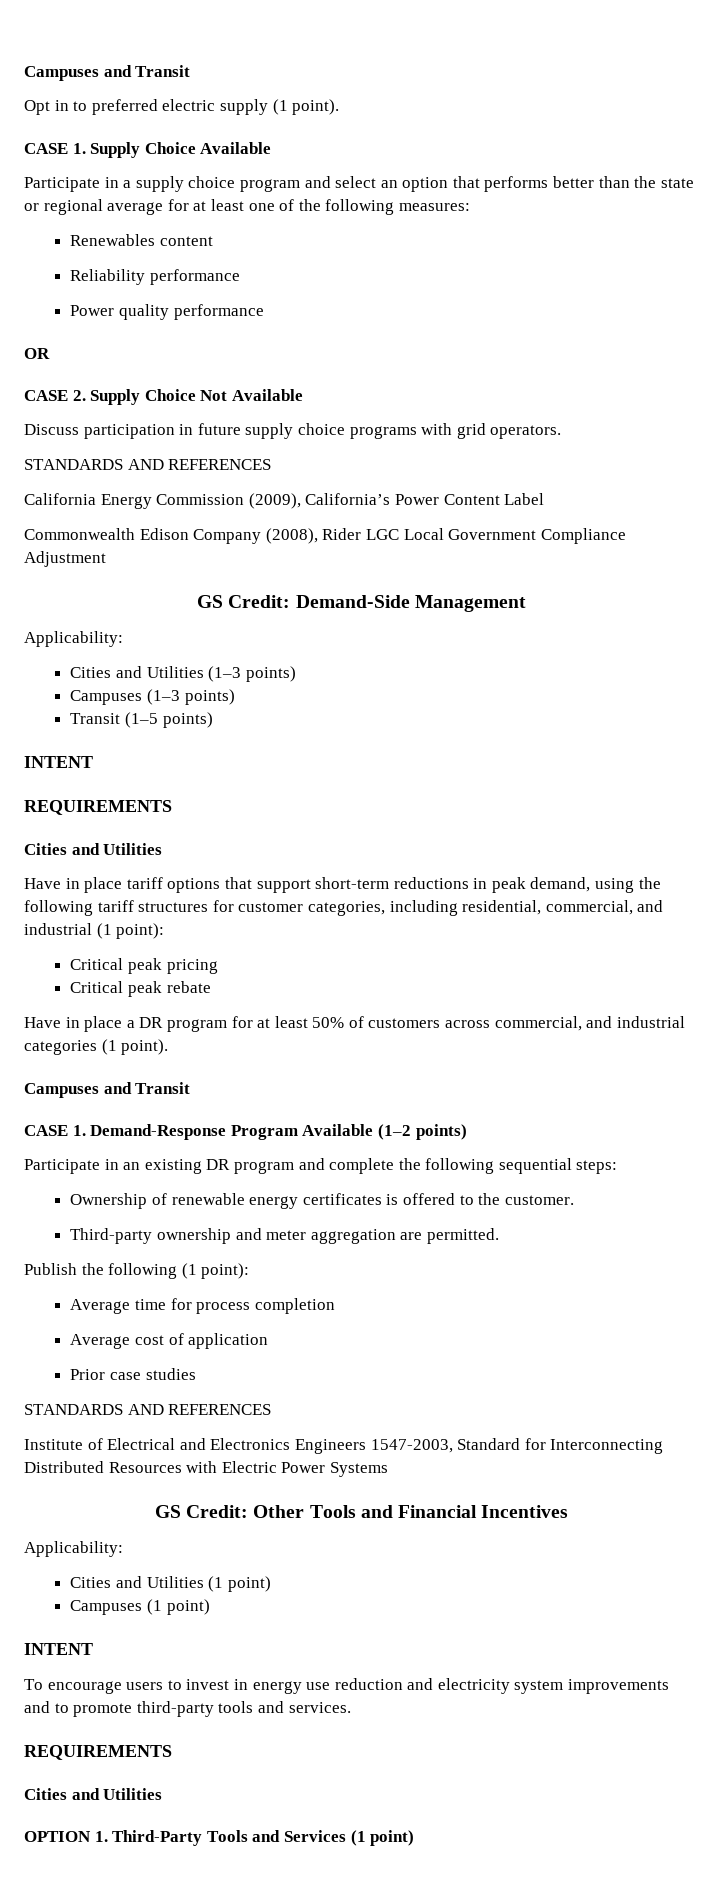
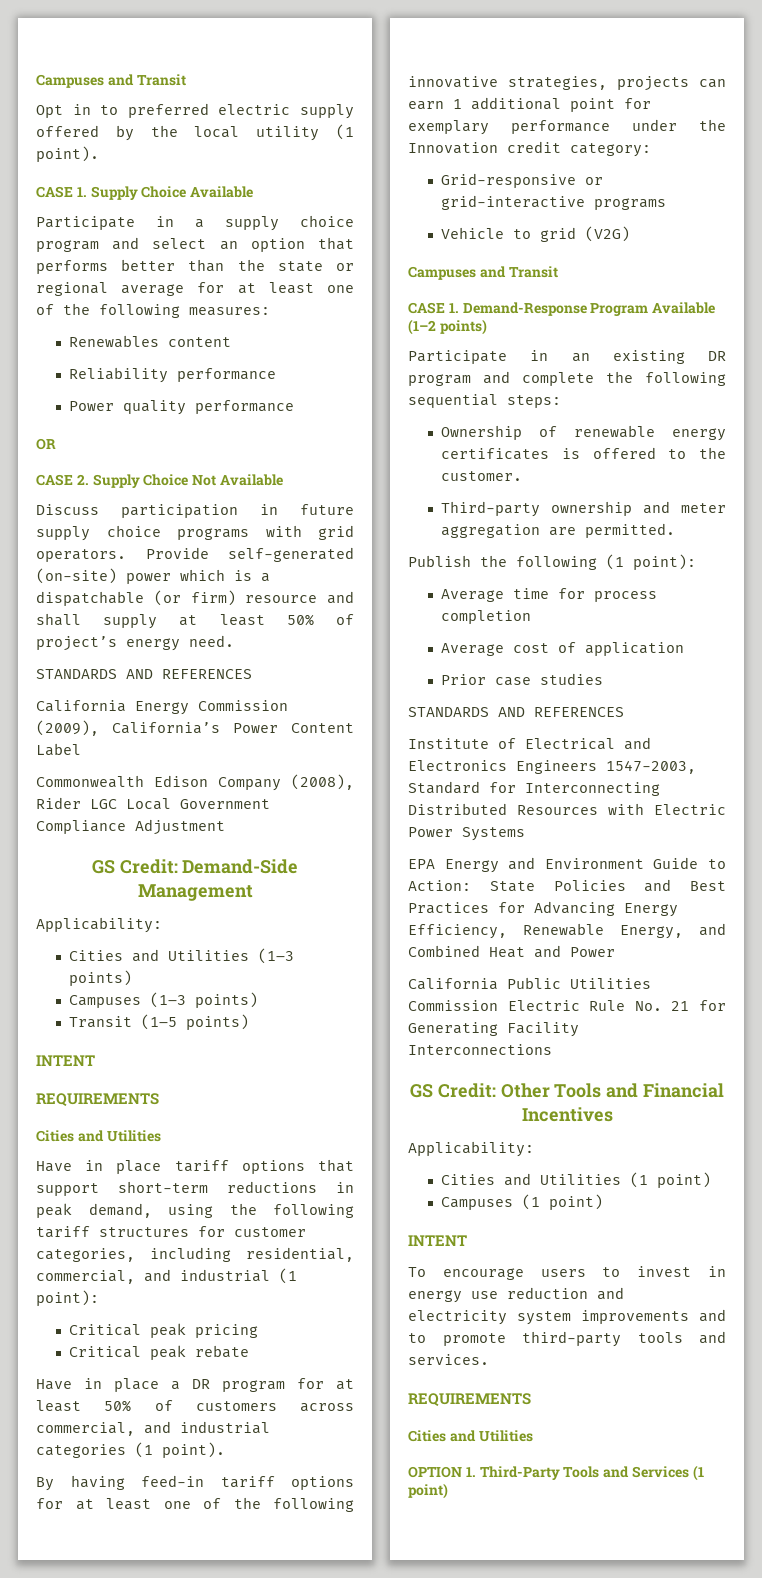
- Opt in to preferred electric supply (1 point).
+ Opt in to preferred electric supply offered by the local utility (1 point).
+ Provide self-generated (on-site) power which is a dispatchable (or firm) resource and shall supply at least 50% of project’s energy need.
+ By having feed-in tariff options for at least one of the following innovative strategies, projects can earn 1 additional point for exemplary performance under the Innovation credit category:
+ Grid-responsive or grid-interactive programs
+ Vehicle to grid (V2G)
+ EPA Energy and Environment Guide to Action: State Policies and Best Practices for Advancing Energy Efficiency, Renewable Energy, and Combined Heat and Power
+ California Public Utilities Commission Electric Rule No. 21 for Generating Facility Interconnections

